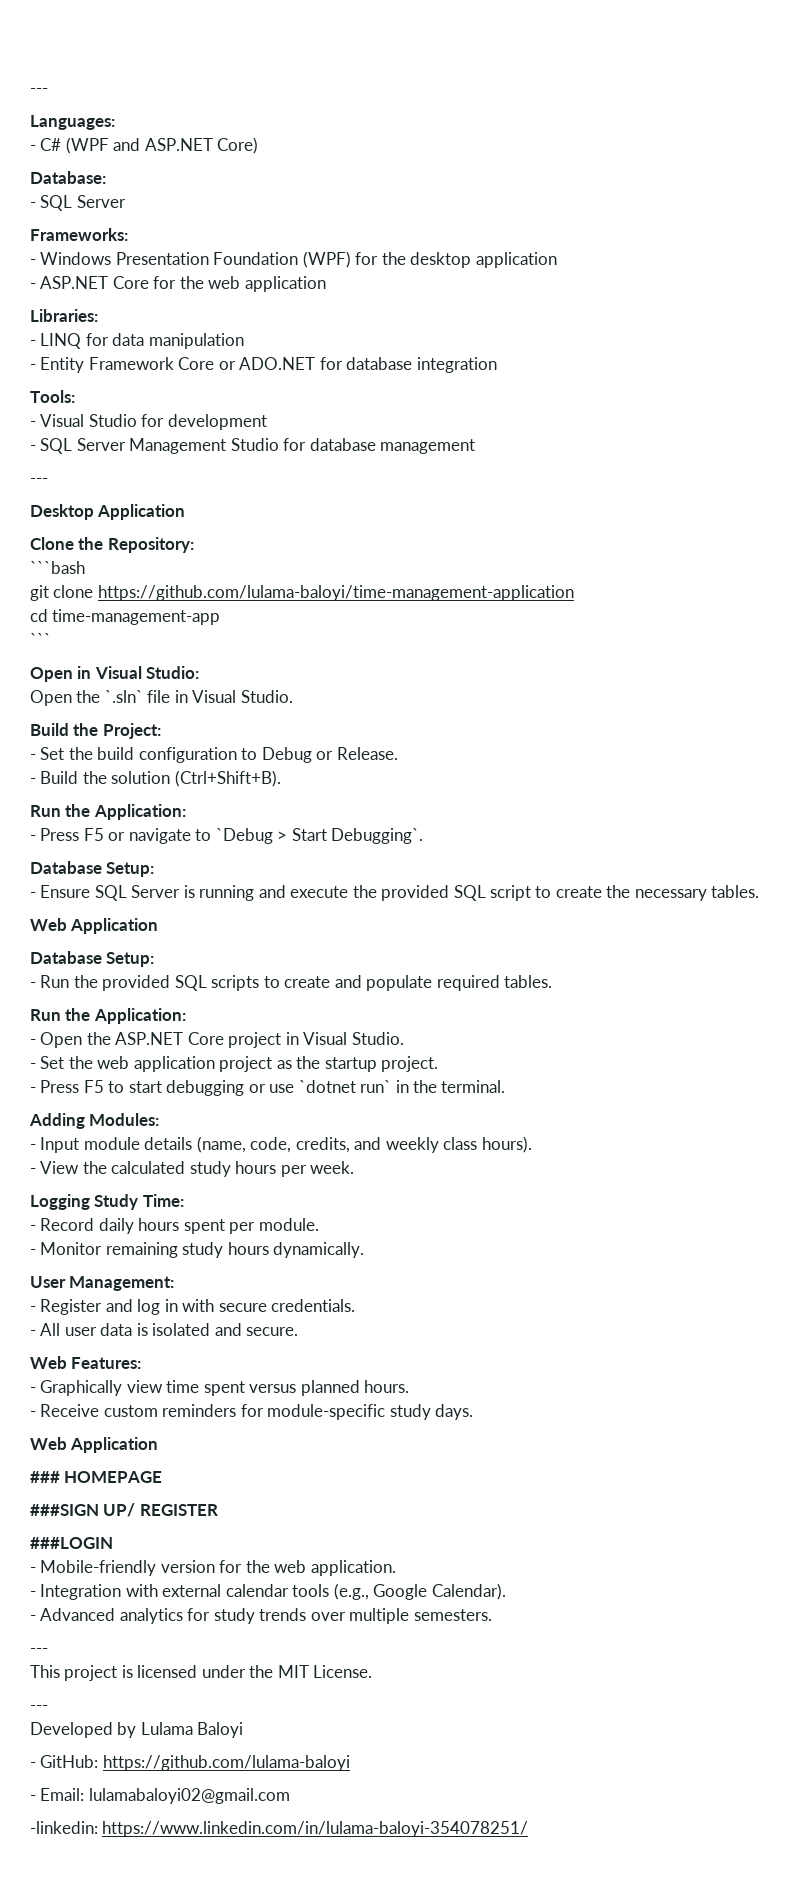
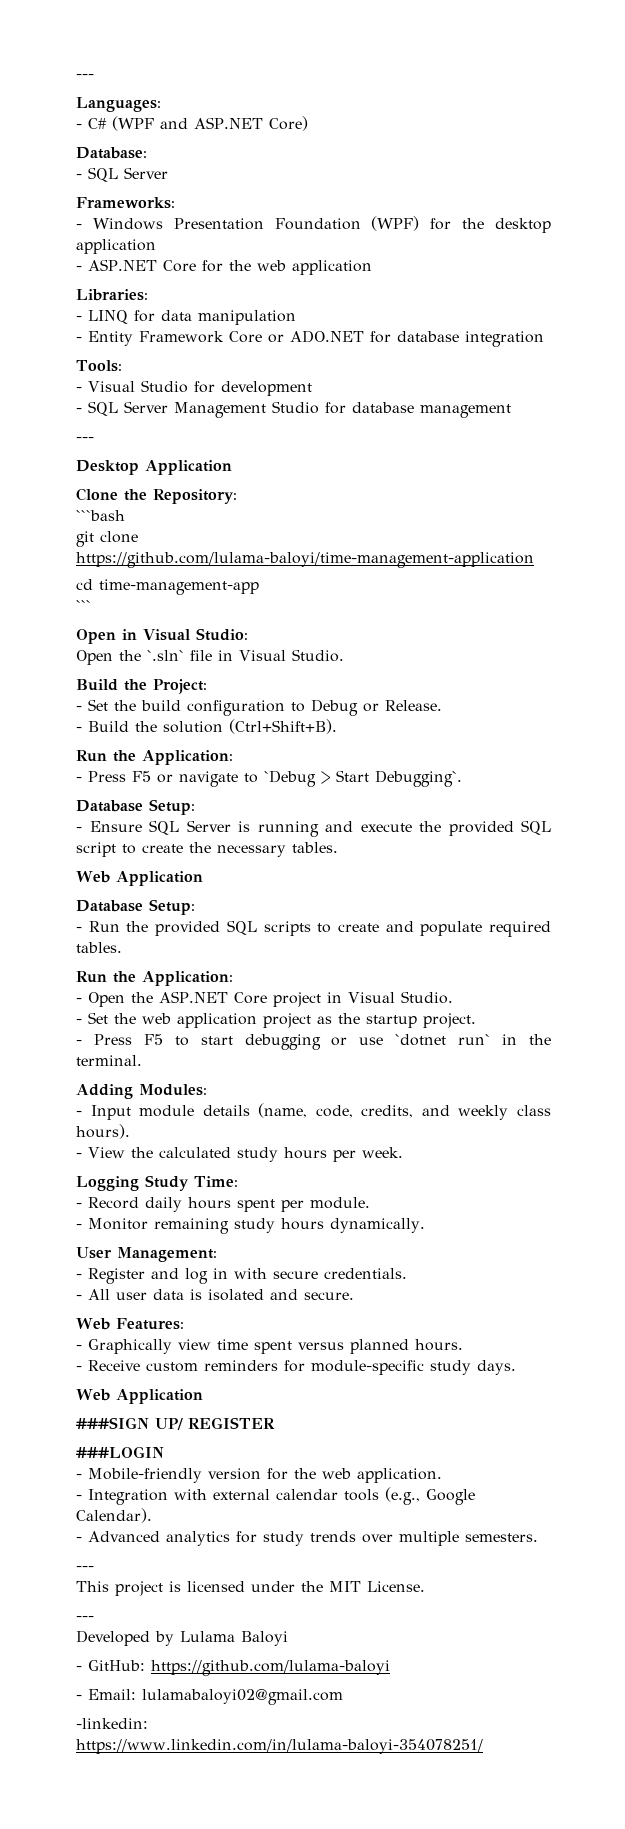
- ### HOMEPAGE

